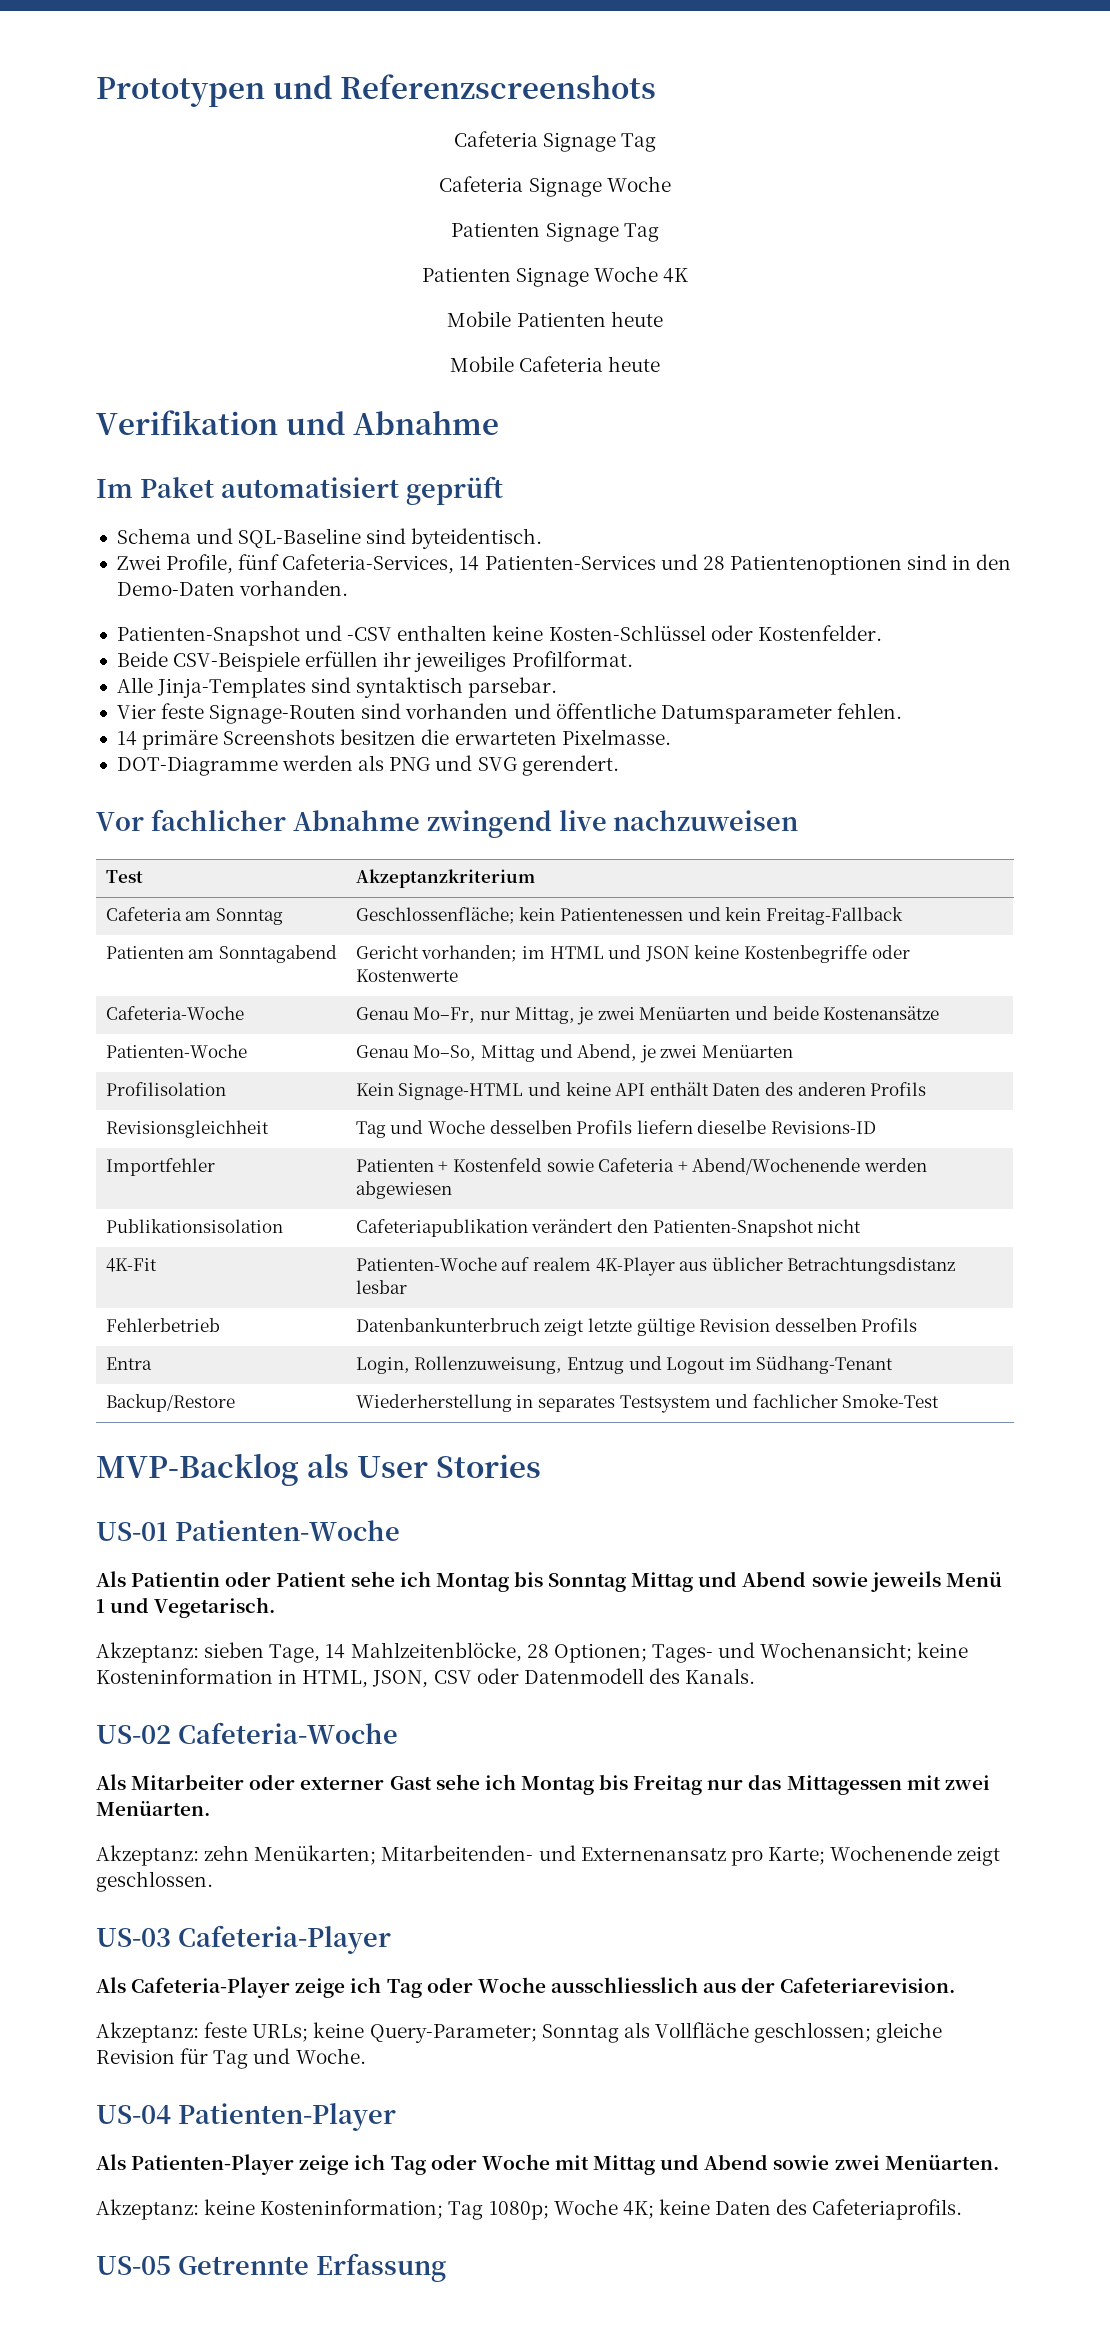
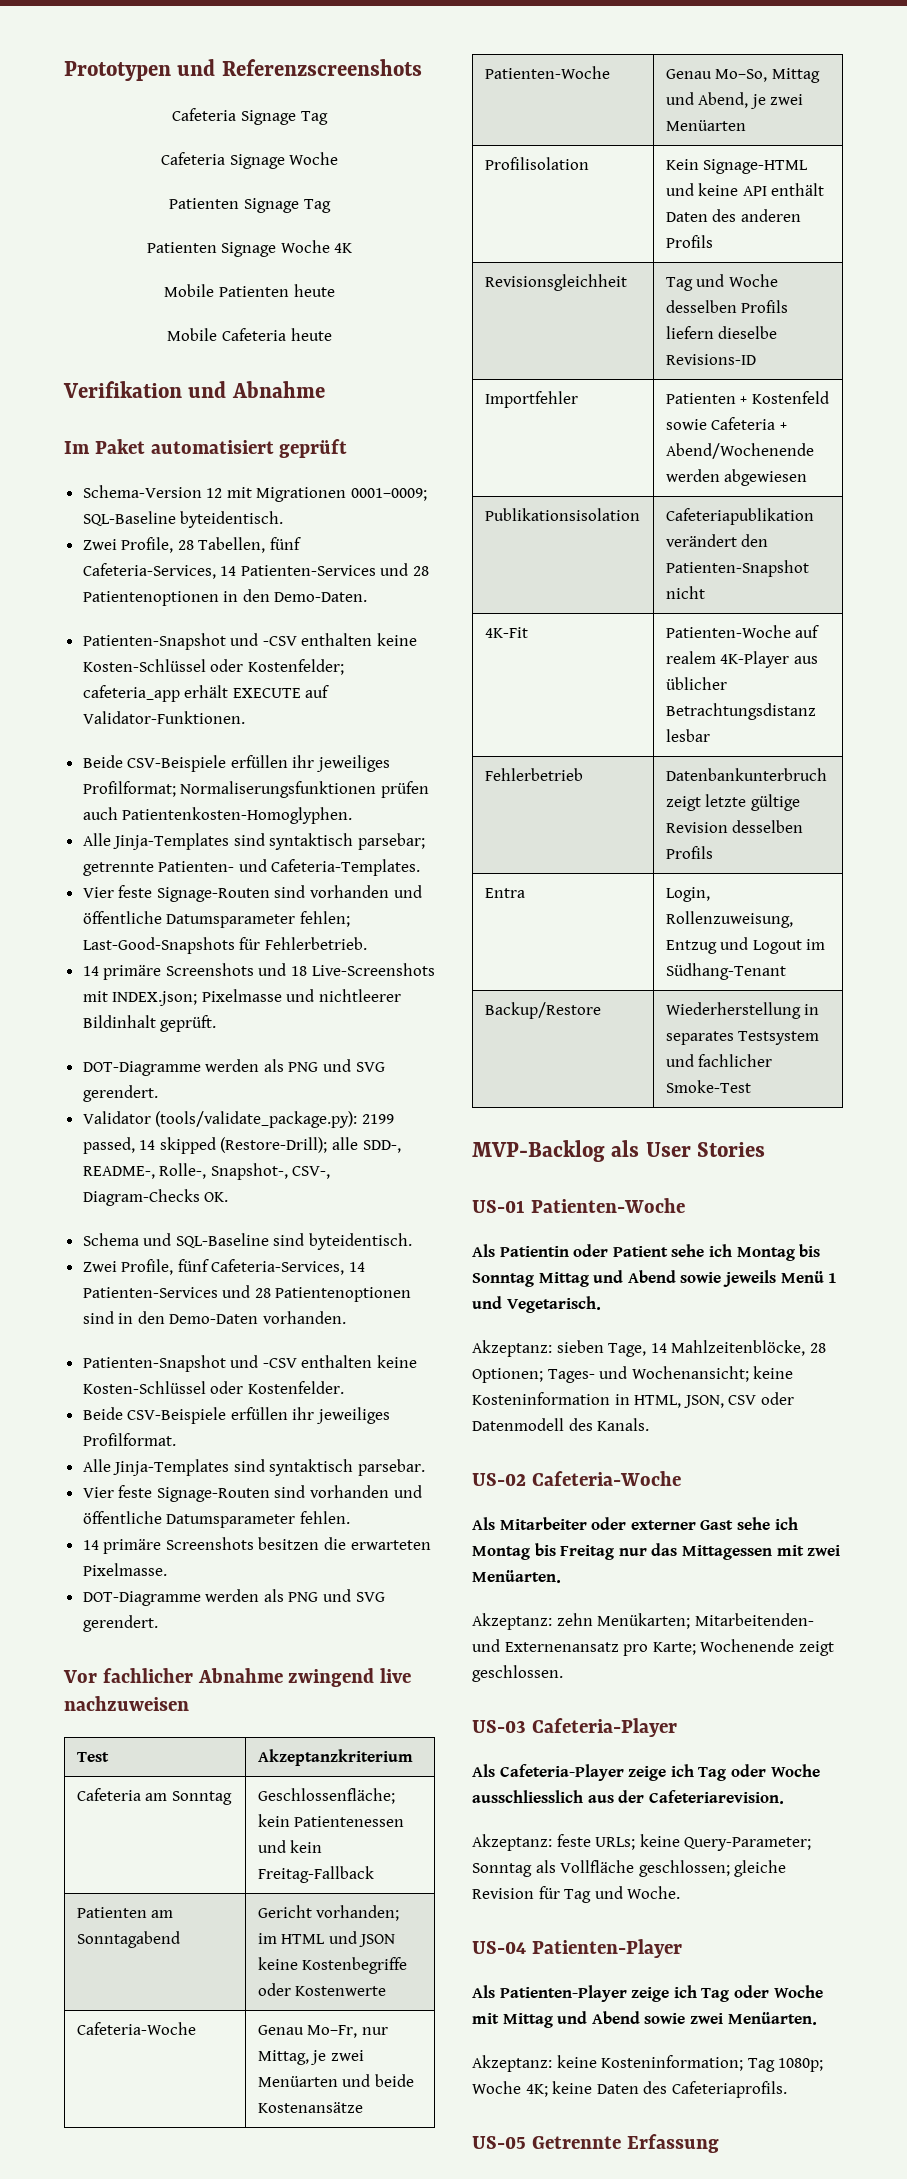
+ Schema-Version 12 mit Migrationen 0001–0009; SQL-Baseline byteidentisch.
+ Zwei Profile, 28 Tabellen, fünf Cafeteria-Services, 14 Patienten-Services und 28 Patientenoptionen in den Demo-Daten.
+ Patienten-Snapshot und -CSV enthalten keine Kosten-Schlüssel oder Kostenfelder; cafeteria_app erhält EXECUTE auf Validator-Funktionen.
+ Beide CSV-Beispiele erfüllen ihr jeweiliges Profilformat; Normaliserungsfunktionen prüfen auch Patientenkosten-Homoglyphen.
+ Alle Jinja-Templates sind syntaktisch parsebar; getrennte Patienten- und Cafeteria-Templates.
+ Vier feste Signage-Routen sind vorhanden und öffentliche Datumsparameter fehlen; Last-Good-Snapshots für Fehlerbetrieb.
+ 14 primäre Screenshots und 18 Live-Screenshots mit INDEX.json; Pixelmasse und nichtleerer Bildinhalt geprüft.
+ DOT-Diagramme werden als PNG und SVG gerendert.
+ Validator (tools/validate_package.py): 2199 passed, 14 skipped (Restore-Drill); alle SDD-, README-, Rolle-, Snapshot-, CSV-, Diagram-Checks OK.

